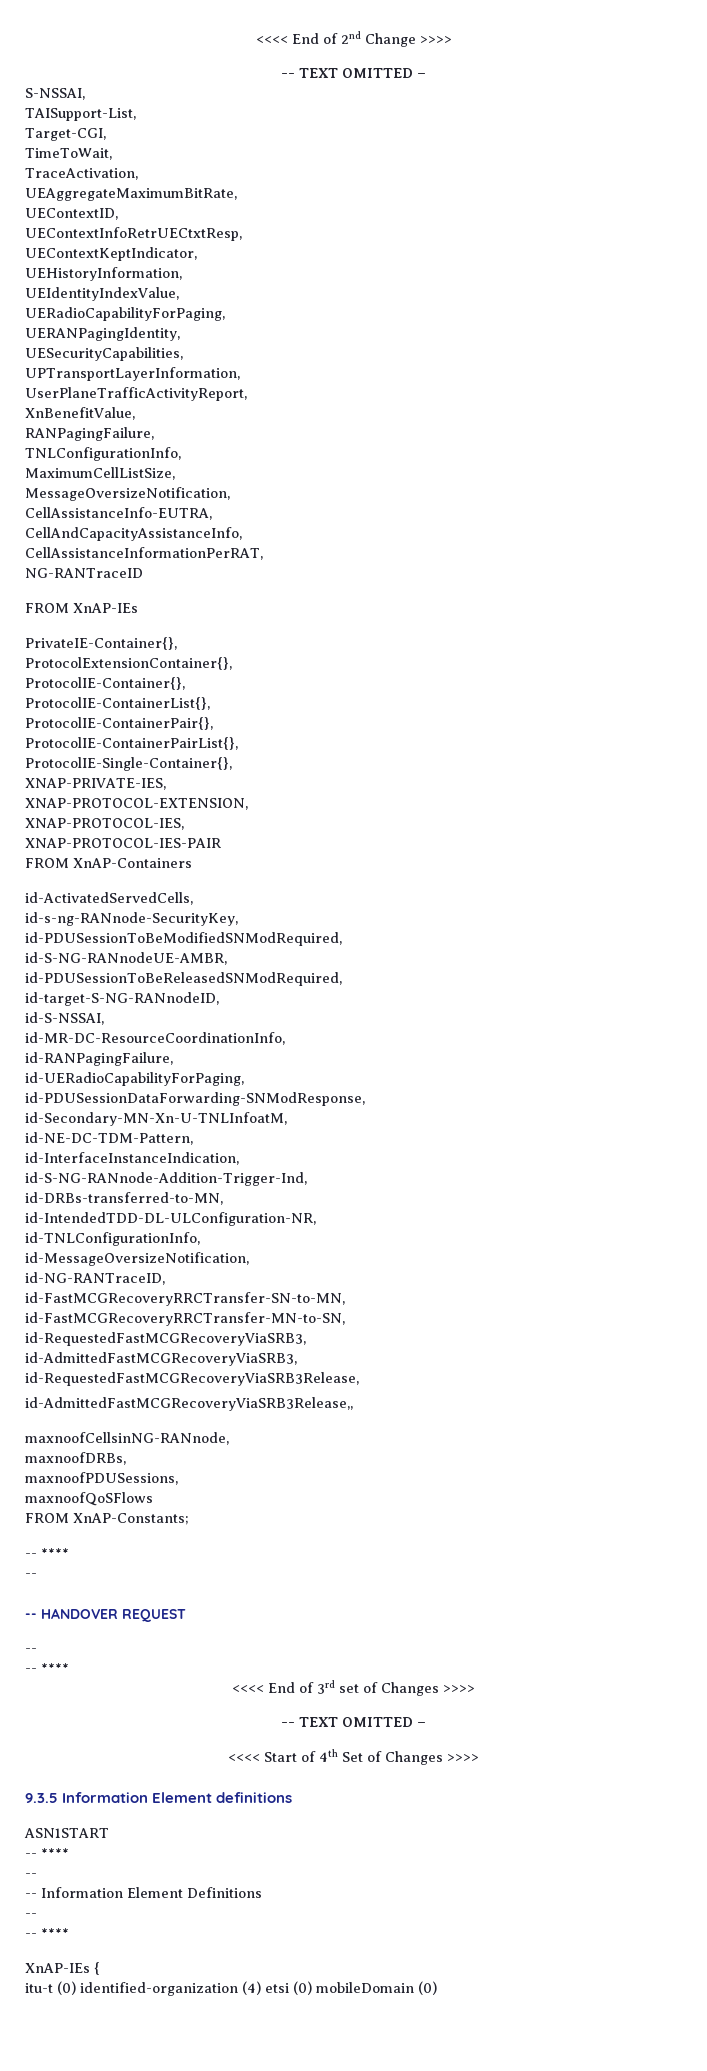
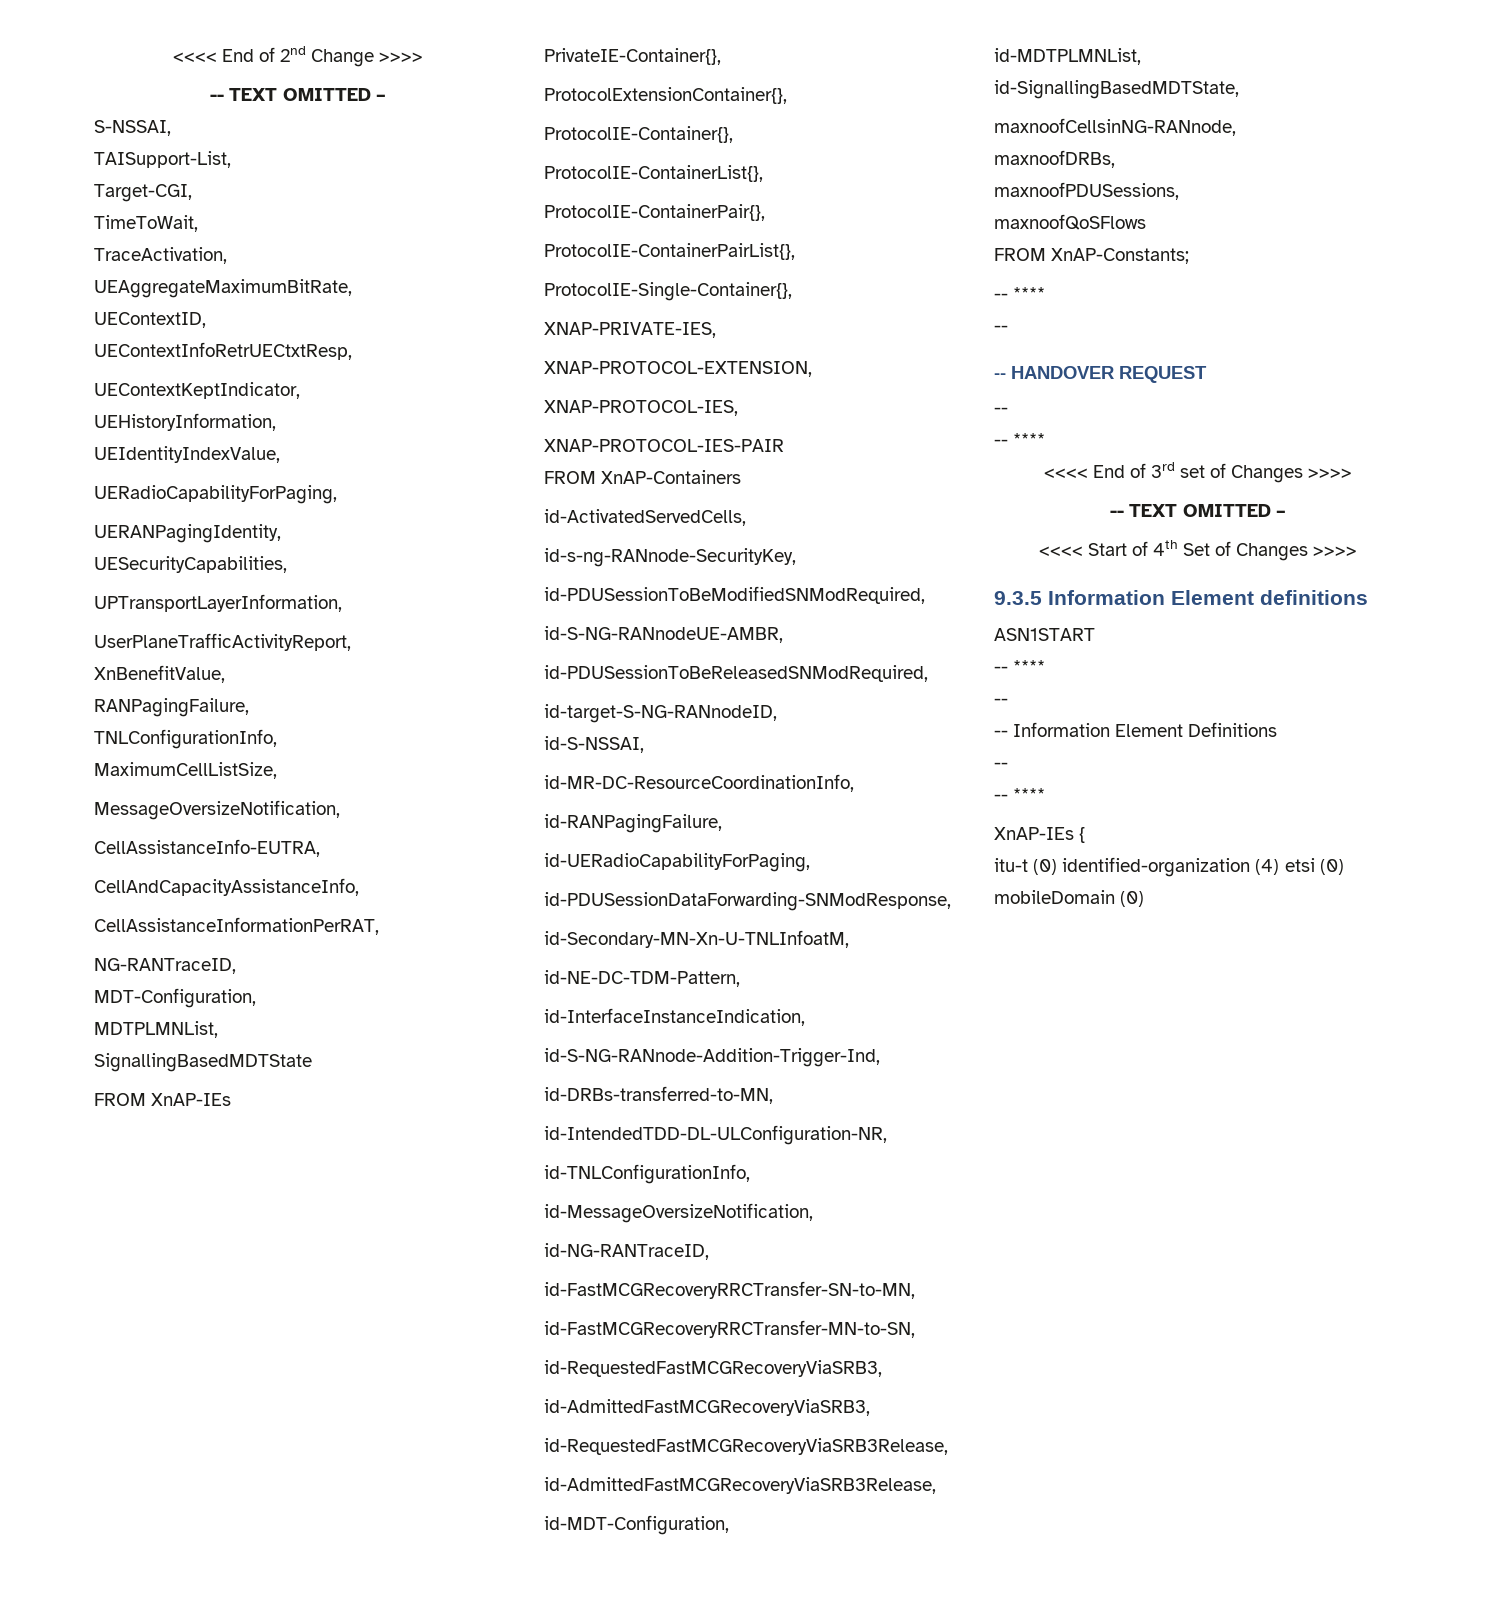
- NG-RANTraceID
+ NG-RANTraceID,
+ MDT-Configuration,
+ MDTPLMNList,
+ SignallingBasedMDTState
- id-AdmittedFastMCGRecoveryViaSRB3Release,,
+ id-AdmittedFastMCGRecoveryViaSRB3Release,
+ id-MDT-Configuration,
+ id-MDTPLMNList,
+ id-SignallingBasedMDTState,

